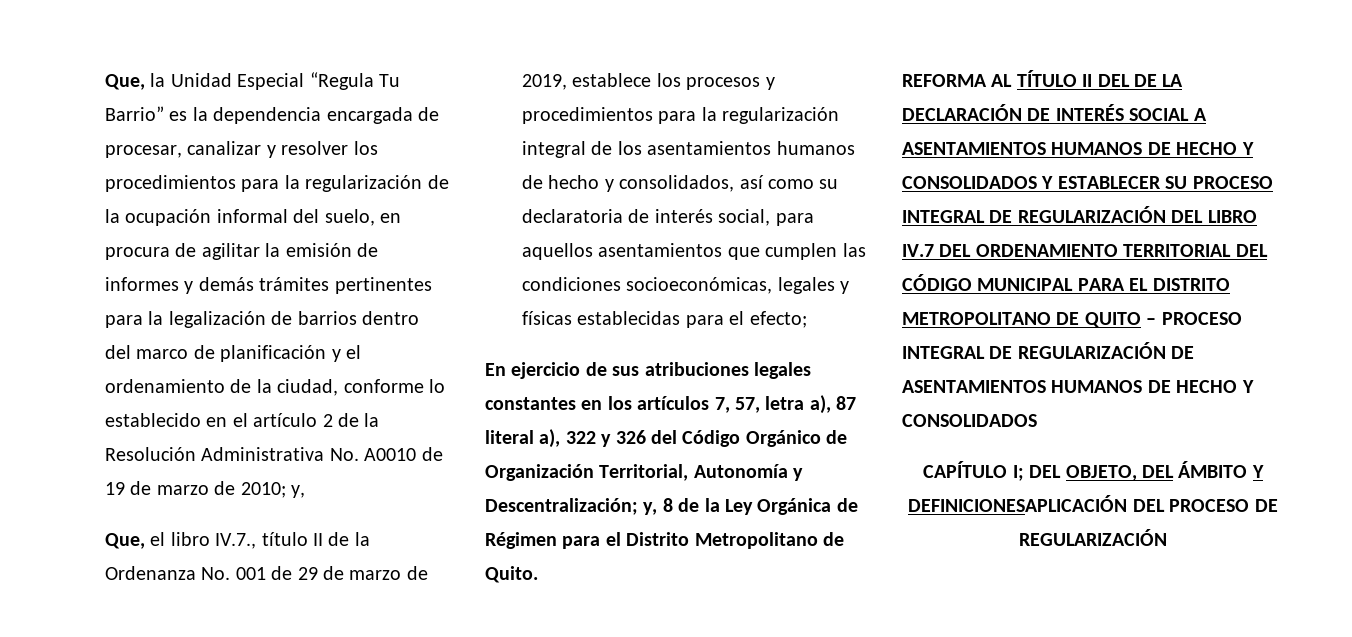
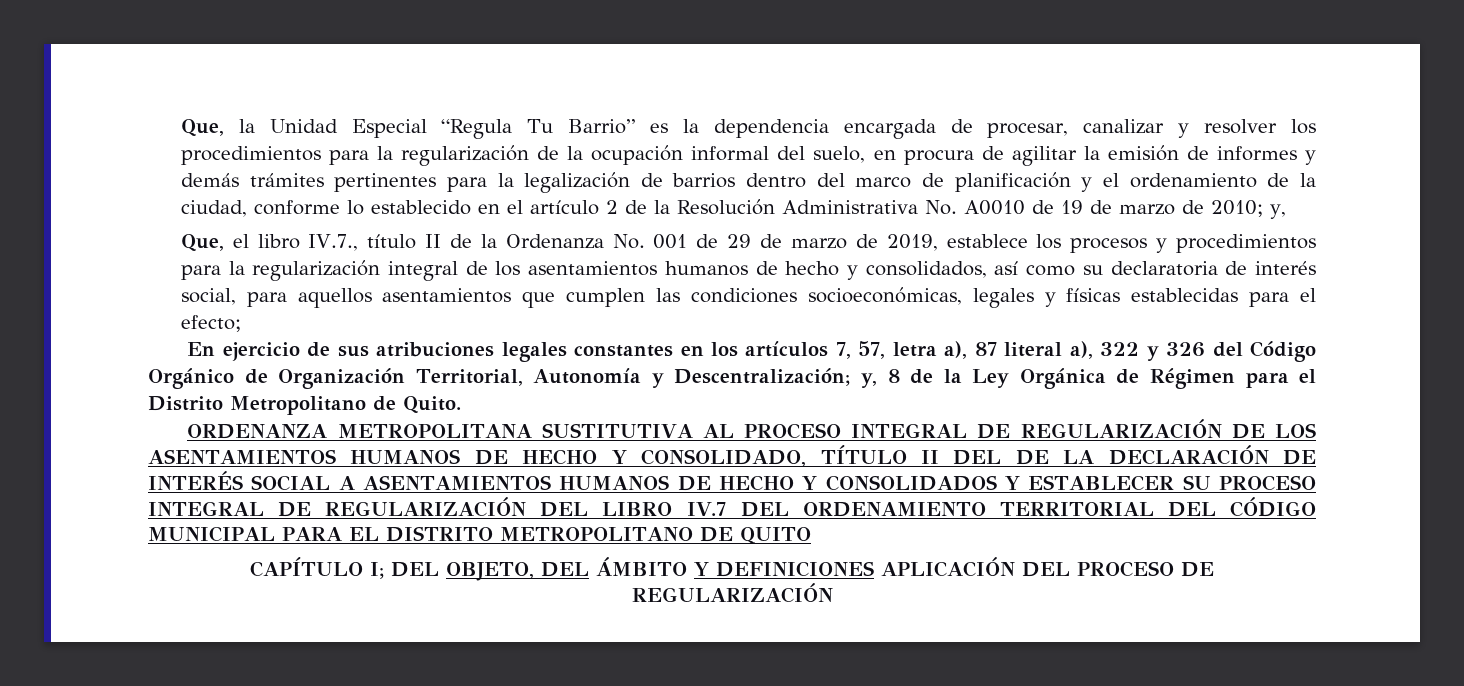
- REFORMA AL TÍTULO II DEL DE LA DECLARACIÓN DE INTERÉS SOCIAL A ASENTAMIENTOS HUMANOS DE HECHO Y CONSOLIDADOS Y ESTABLECER SU PROCESO INTEGRAL DE REGULARIZACIÓN DEL LIBRO IV.7 DEL ORDENAMIENTO TERRITORIAL DEL CÓDIGO MUNICIPAL PARA EL DISTRITO METROPOLITANO DE QUITO – PROCESO INTEGRAL DE REGULARIZACIÓN DE ASENTAMIENTOS HUMANOS DE HECHO Y CONSOLIDADOS
+ ORDENANZA METROPOLITANA SUSTITUTIVA AL PROCESO INTEGRAL DE REGULARIZACIÓN DE LOS ASENTAMIENTOS HUMANOS DE HECHO Y CONSOLIDADO, TÍTULO II DEL DE LA DECLARACIÓN DE INTERÉS SOCIAL A ASENTAMIENTOS HUMANOS DE HECHO Y CONSOLIDADOS Y ESTABLECER SU PROCESO INTEGRAL DE REGULARIZACIÓN DEL LIBRO IV.7 DEL ORDENAMIENTO TERRITORIAL DEL CÓDIGO MUNICIPAL PARA EL DISTRITO METROPOLITANO DE QUITO
- CAPÍTULO I; DEL OBJETO, DEL ÁMBITO Y DEFINICIONESAPLICACIÓN DEL PROCESO DE REGULARIZACIÓN
+ CAPÍTULO I; DEL OBJETO, DEL ÁMBITO Y DEFINICIONES APLICACIÓN DEL PROCESO DE REGULARIZACIÓN

